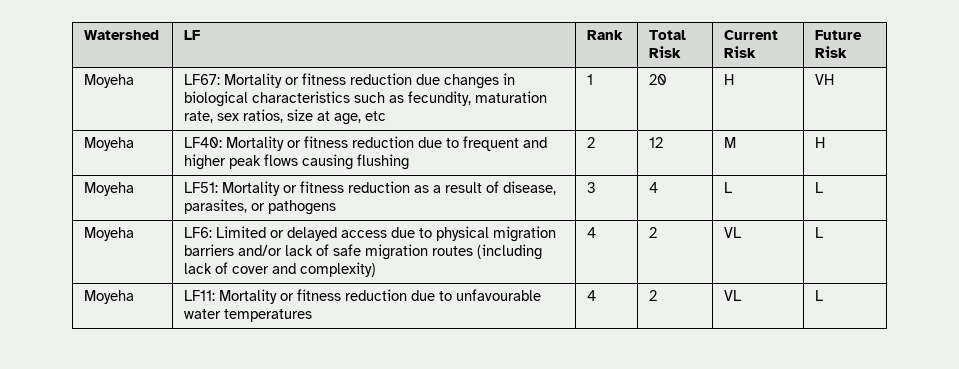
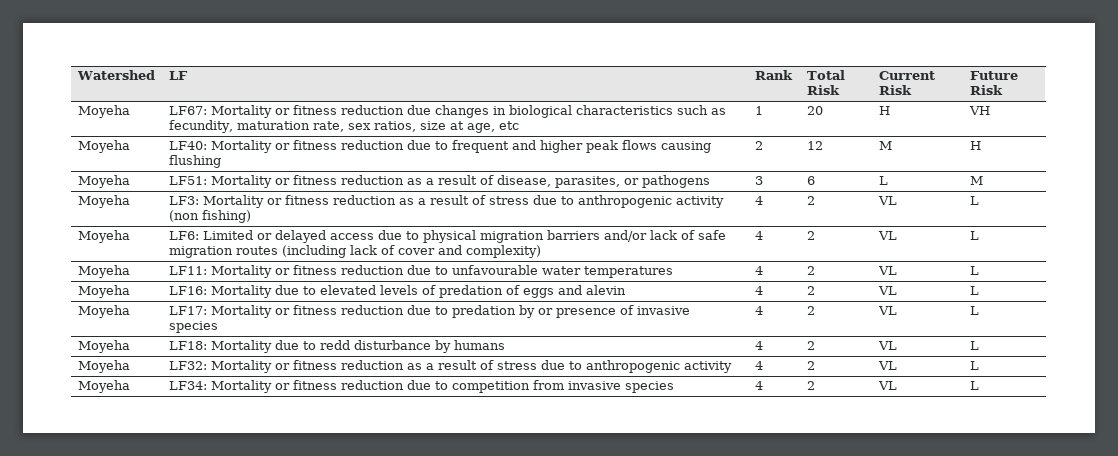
- Moyeha | LF51: Mortality or fitness reduction as a result of disease, parasites, or pathogens | 3 | 4 | L | L
+ Moyeha | LF51: Mortality or fitness reduction as a result of disease, parasites, or pathogens | 3 | 6 | L | M
+ Moyeha | LF3: Mortality or fitness reduction as a result of stress due to anthropogenic activity (non fishing) | 4 | 2 | VL | L
+ Moyeha | LF16: Mortality due to elevated levels of predation of eggs and alevin | 4 | 2 | VL | L
+ Moyeha | LF17: Mortality or fitness reduction due to predation by or presence of invasive species | 4 | 2 | VL | L
+ Moyeha | LF18: Mortality due to redd disturbance by humans | 4 | 2 | VL | L
+ Moyeha | LF32: Mortality or fitness reduction as a result of stress due to anthropogenic activity | 4 | 2 | VL | L
+ Moyeha | LF34: Mortality or fitness reduction due to competition from invasive species | 4 | 2 | VL | L

